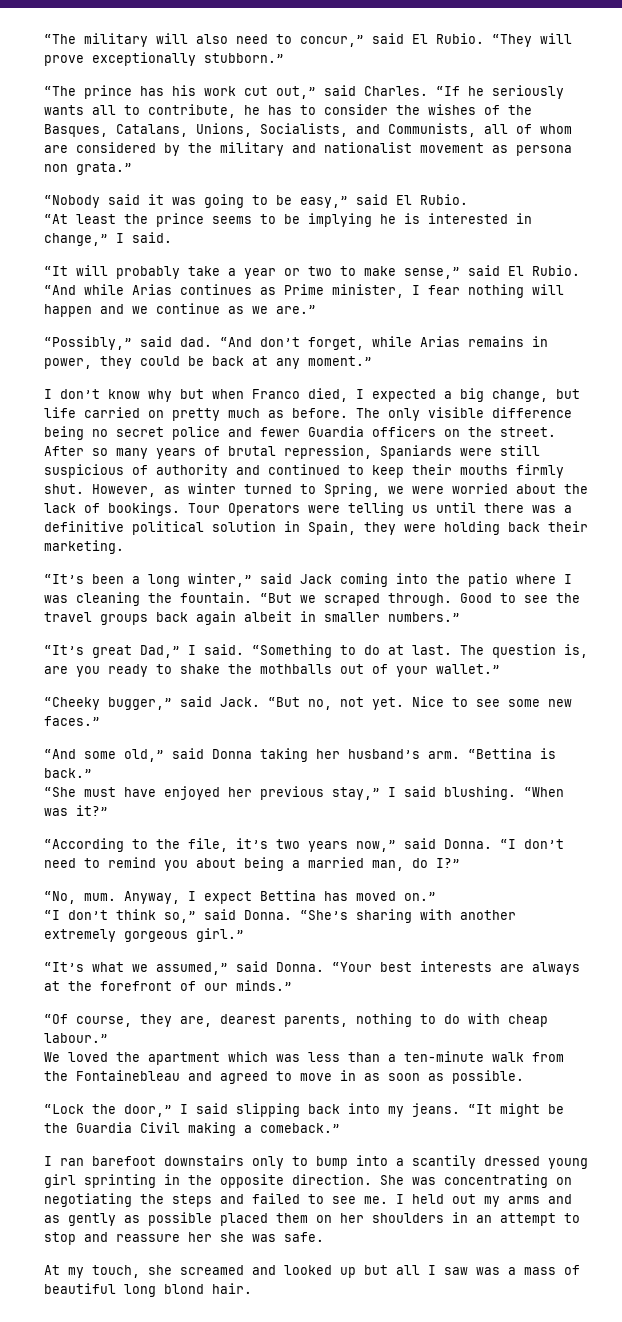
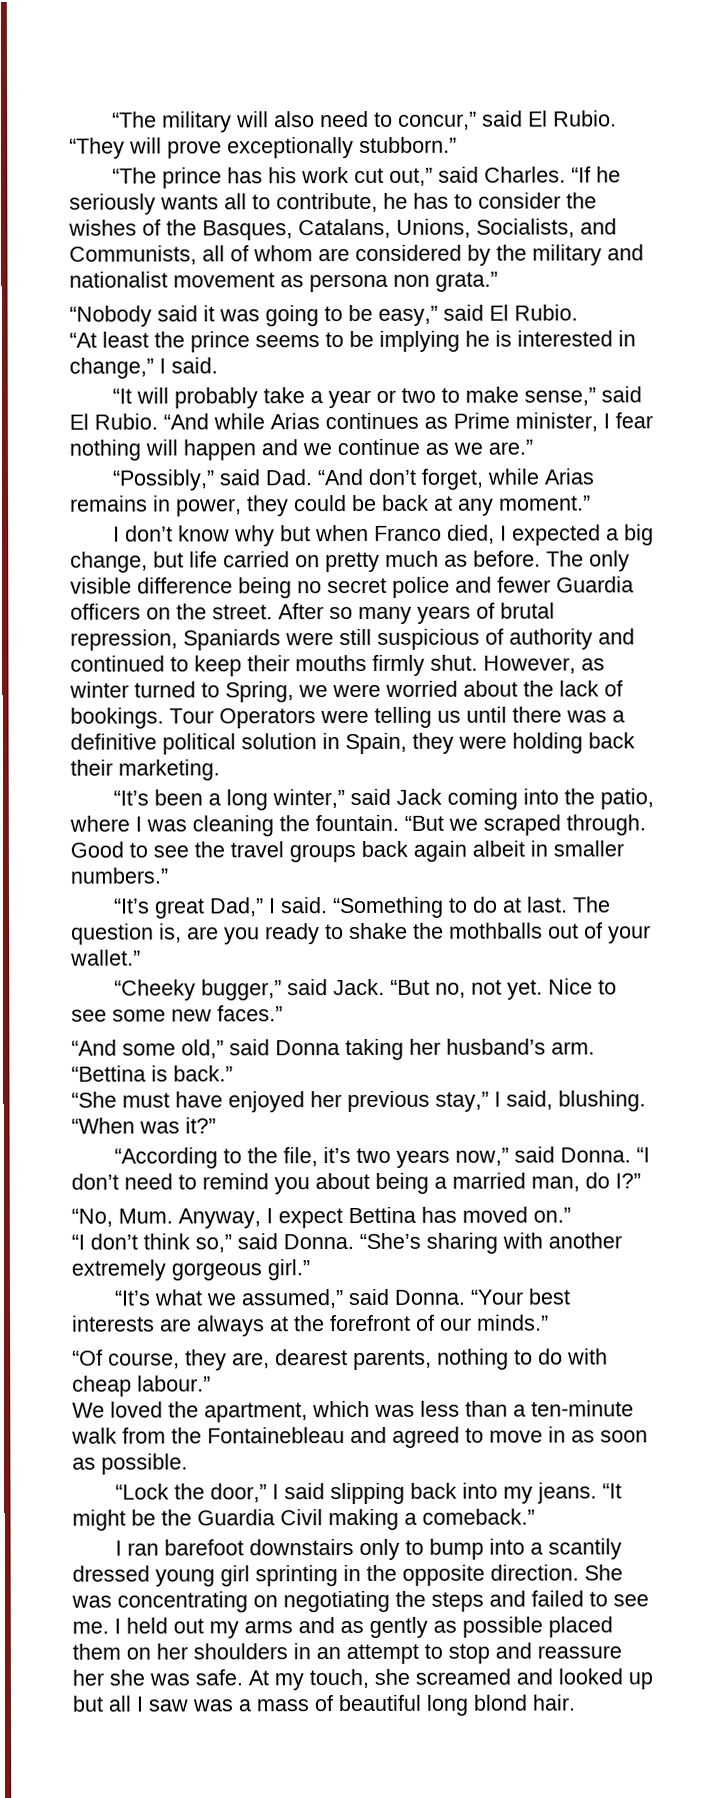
- “Possibly,” said dad. “And don’t forget, while Arias remains in power, they could be back at any moment.”
+ “Possibly,” said Dad. “And don’t forget, while Arias remains in power, they could be back at any moment.”
- “It’s been a long winter,” said Jack coming into the patio where I was cleaning the fountain.
+ “It’s been a long winter,” said Jack coming into the patio, where I was cleaning the fountain.
- “She must have enjoyed her previous stay,” I said blushing.
+ “She must have enjoyed her previous stay,” I said, blushing.
- “No, mum. Anyway, I expect Bettina has moved on.”
+ “No, Mum. Anyway, I expect Bettina has moved on.”
- We loved the apartment which was less than a ten-minute walk from the Fontainebleau and agreed to move in as soon as possible.
+ We loved the apartment, which was less than a ten-minute walk from the Fontainebleau and agreed to move in as soon as possible.
- I held out my arms and as gently as possible placed them on her shoulders in an attempt to stop and reassure her she was safe.
- At my touch, she screamed and looked up but all I saw was a mass of beautiful long blond hair.
+ I held out my arms and as gently as possible placed them on her shoulders in an attempt to stop and reassure her she was safe. At my touch, she screamed and looked up but all I saw was a mass of beautiful long blond hair.

